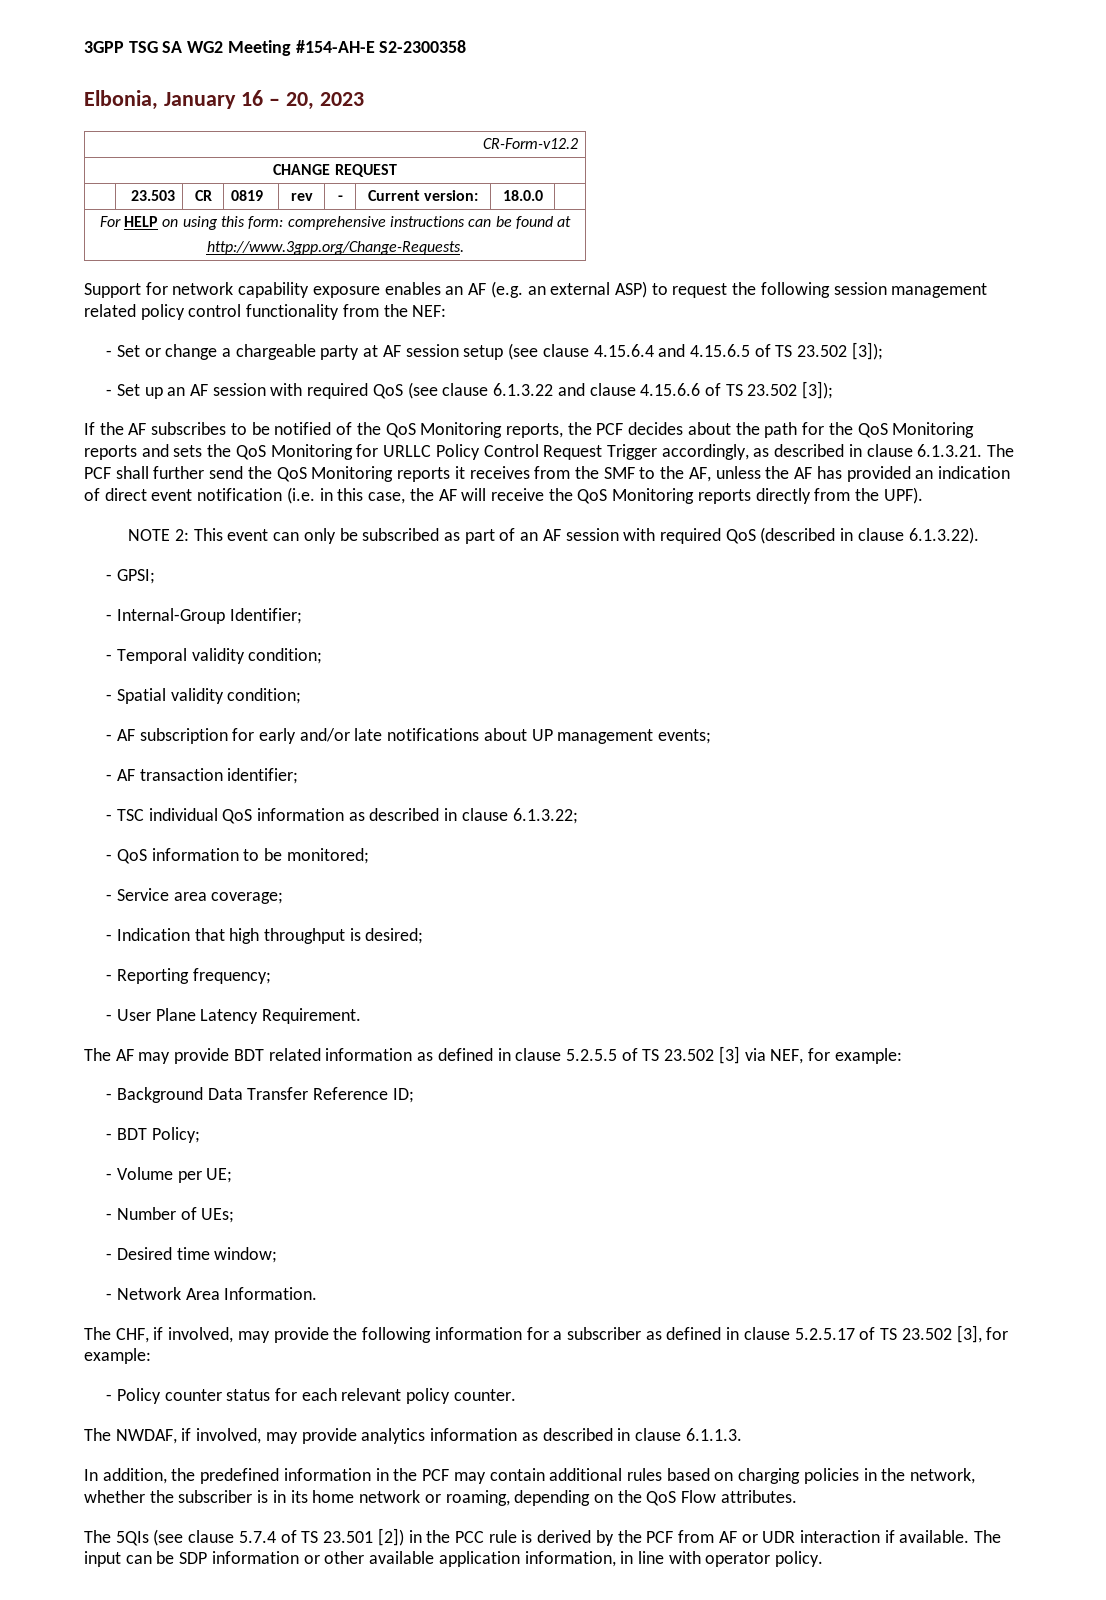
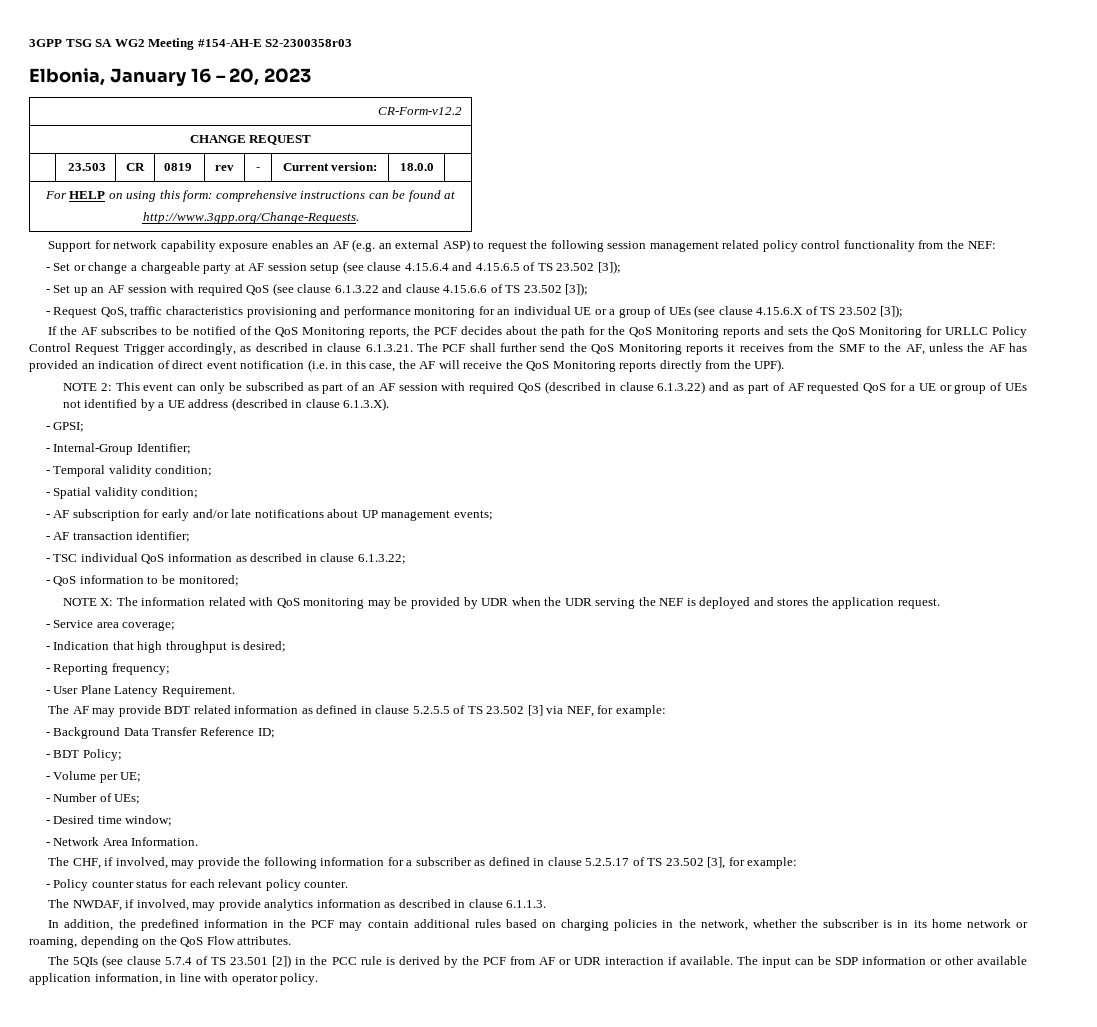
- 3GPP TSG SA WG2 Meeting #154-AH-E S2-2300358
+ 3GPP TSG SA WG2 Meeting #154-AH-E S2-2300358r03
+ - Request QoS, traffic characteristics provisioning and performance monitoring for an individual UE or a group of UEs (see clause 4.15.6.X of TS 23.502 [3]);
- NOTE 2: This event can only be subscribed as part of an AF session with required QoS (described in clause 6.1.3.22).
+ NOTE 2: This event can only be subscribed as part of an AF session with required QoS (described in clause 6.1.3.22) and as part of AF requested QoS for a UE or group of UEs not identified by a UE address (described in clause 6.1.3.X).
+ NOTE X: The information related with QoS monitoring may be provided by UDR when the UDR serving the NEF is deployed and stores the application request.

